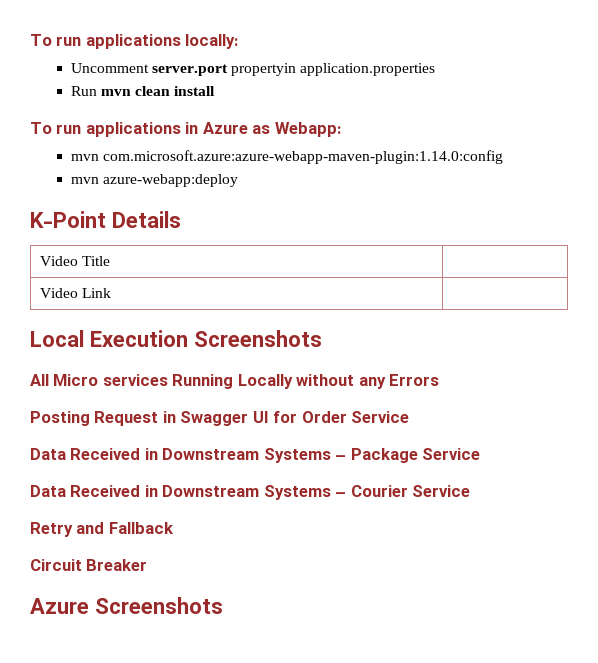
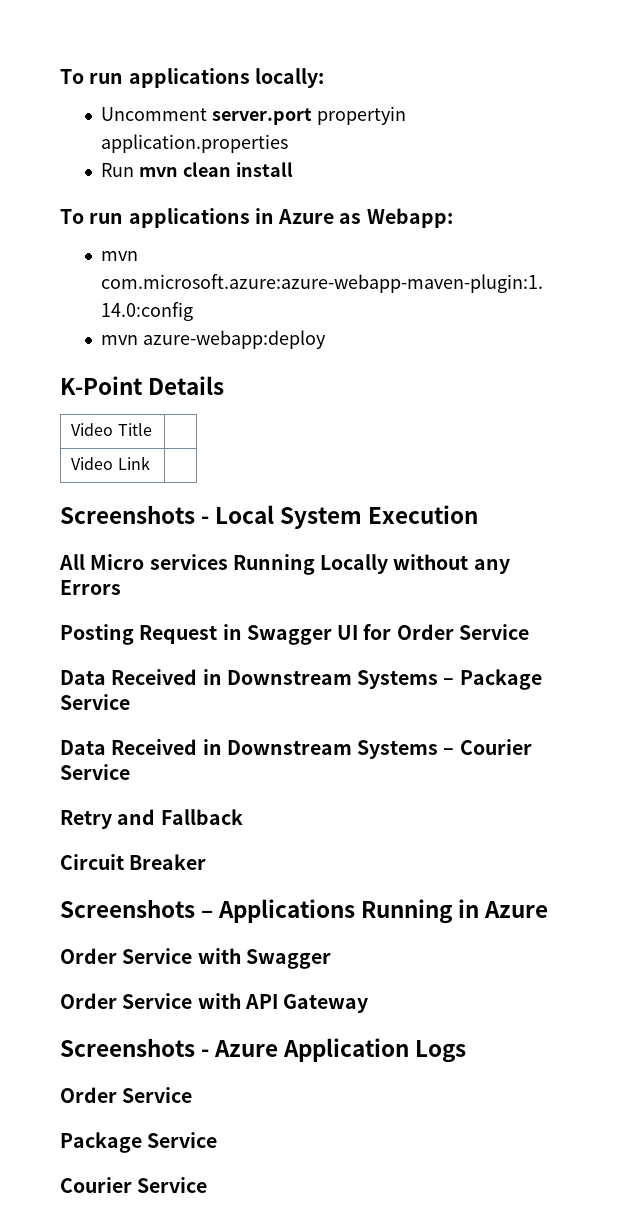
- Local Execution Screenshots
+ Screenshots - Local System Execution
- Azure Screenshots
+ Screenshots – Applications Running in Azure
+ Order Service with Swagger
+ Order Service with API Gateway
+ Screenshots - Azure Application Logs
+ Order Service
+ Package Service
+ Courier Service

